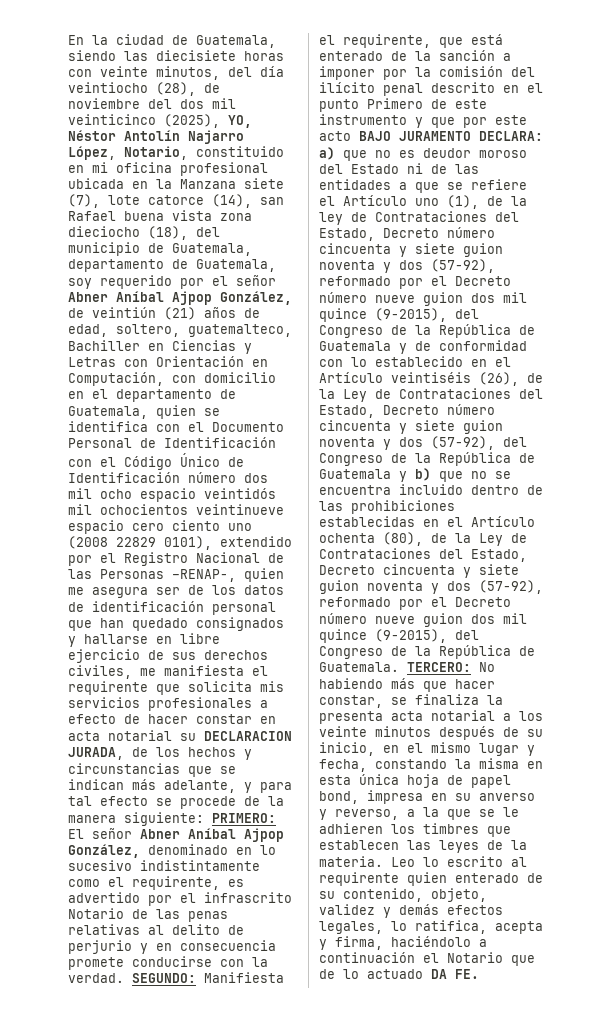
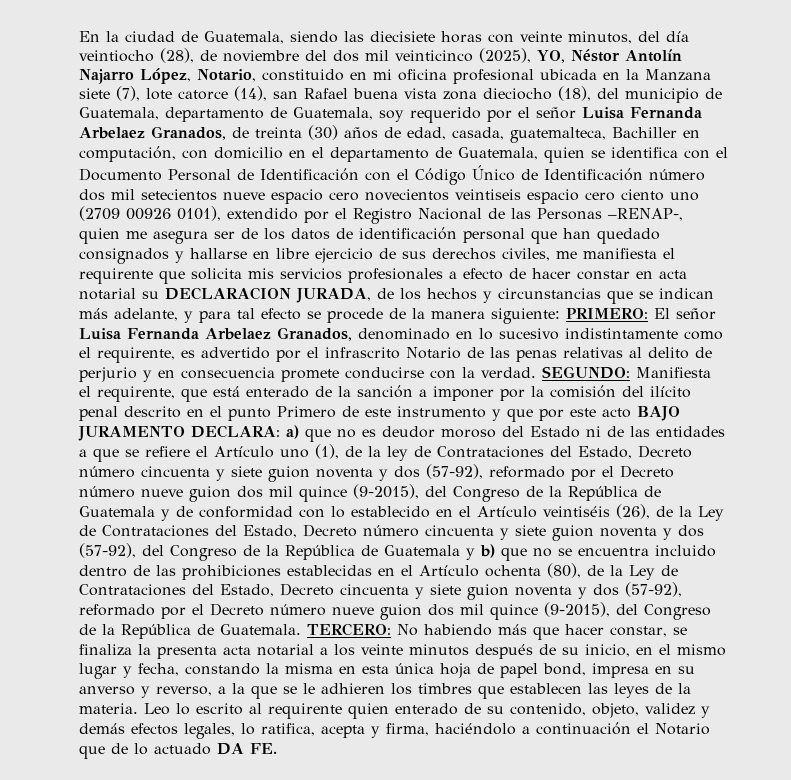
- En la ciudad de Guatemala, siendo las diecisiete horas con veinte minutos, del día veintiocho (28), de noviembre del dos mil veinticinco (2025), YO, Néstor Antolín Najarro López, Notario, constituido en mi oficina profesional ubicada en la Manzana siete (7), lote catorce (14), san Rafael buena vista zona dieciocho (18), del municipio de Guatemala, departamento de Guatemala, soy requerido por el señor Abner Aníbal Ajpop González, de veintiún (21) años de edad, soltero, guatemalteco, Bachiller en Ciencias y Letras con Orientación en Computación, con domicilio en el departamento de Guatemala, quien se identifica con el Documento Personal de Identificación con el Código Único de Identificación número dos mil ocho espacio veintidós mil ochocientos veintinueve espacio cero ciento uno (2008 22829 0101), extendido por el Registro Nacional de las Personas –RENAP-, quien me asegura ser de los datos de identificación personal que han quedado consignados y hallarse en libre ejercicio de sus derechos civiles, me manifiesta el requirente que solicita mis servicios profesionales a efecto de hacer constar en acta notarial su DECLARACION JURADA, de los hechos y circunstancias que se indican más adelante, y para tal efecto se procede de la manera siguiente:
+ En la ciudad de Guatemala, siendo las diecisiete horas con veinte minutos, del día veintiocho (28), de noviembre del dos mil veinticinco (2025), YO, Néstor Antolín Najarro López, Notario, constituido en mi oficina profesional ubicada en la Manzana siete (7), lote catorce (14), san Rafael buena vista zona dieciocho (18), del municipio de Guatemala, departamento de Guatemala, soy requerido por el señor Luisa Fernanda Arbelaez Granados, de treinta (30) años de edad, casada, guatemalteca, Bachiller en computación, con domicilio en el departamento de Guatemala, quien se identifica con el Documento Personal de Identificación con el Código Único de Identificación número dos mil setecientos nueve espacio cero novecientos veintiseis espacio cero ciento uno (2709 00926 0101), extendido por el Registro Nacional de las Personas –RENAP-, quien me asegura ser de los datos de identificación personal que han quedado consignados y hallarse en libre ejercicio de sus derechos civiles, me manifiesta el requirente que solicita mis servicios profesionales a efecto de hacer constar en acta notarial su DECLARACION JURADA, de los hechos y circunstancias que se indican más adelante, y para tal efecto se procede de la manera siguiente:
- El señor Abner Aníbal Ajpop González, denominado en lo sucesivo indistintamente como el requirente, es advertido por el infrascrito Notario de las penas relativas al delito de perjurio y en consecuencia promete conducirse con la verdad.
+ El señor Luisa Fernanda Arbelaez Granados, denominado en lo sucesivo indistintamente como el requirente, es advertido por el infrascrito Notario de las penas relativas al delito de perjurio y en consecuencia promete conducirse con la verdad.

